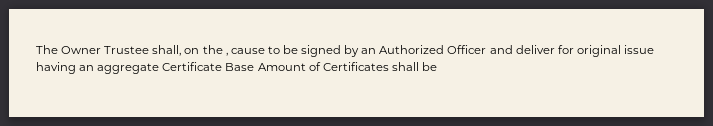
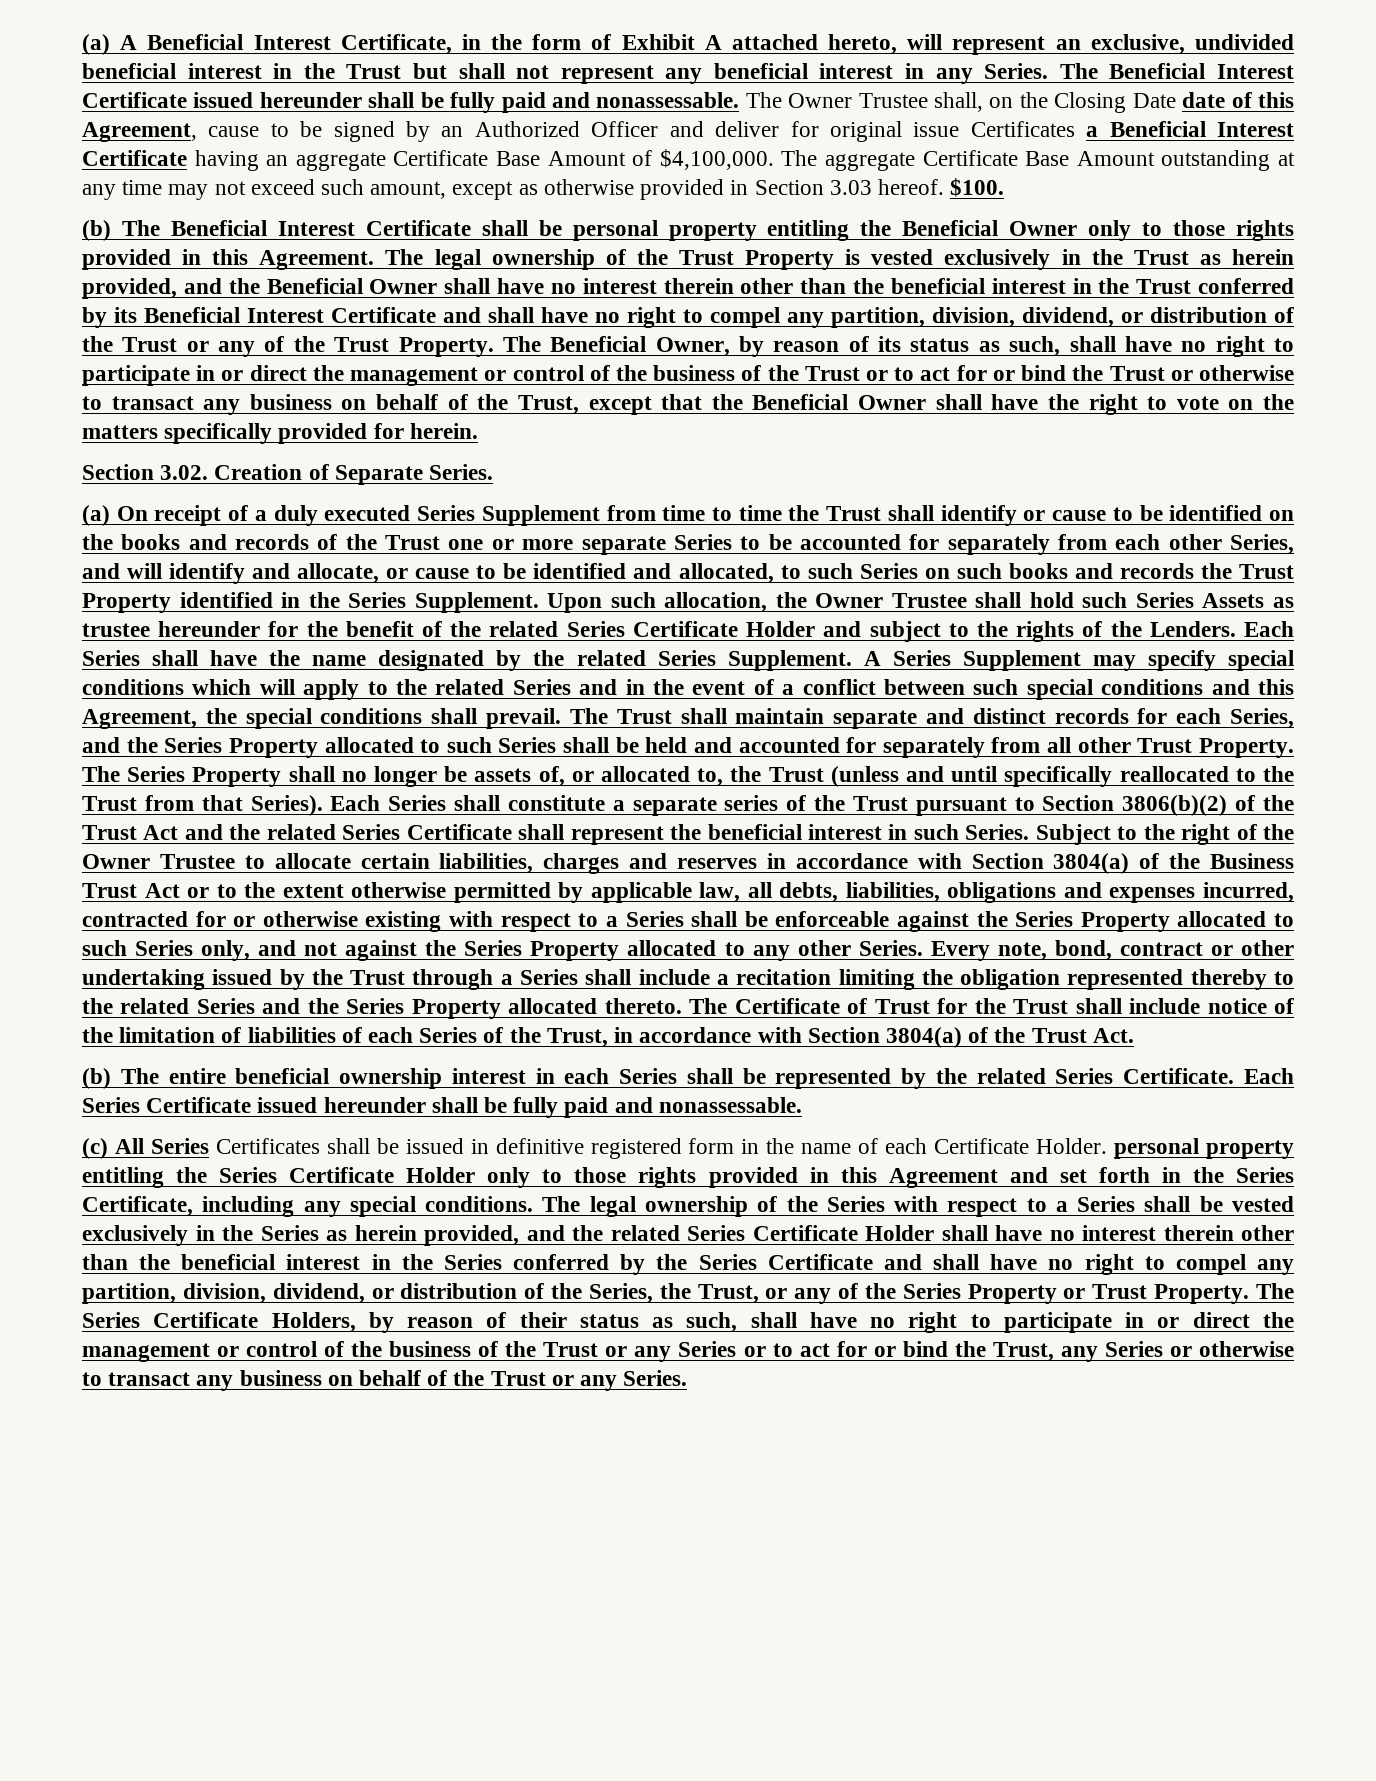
+ (a) A Beneficial Interest Certificate, in the form of Exhibit A attached hereto, will represent an exclusive, undivided beneficial interest in the Trust but shall not represent any beneficial interest in any Series. The Beneficial Interest Certificate issued hereunder shall be fully paid and nonassessable.
- The Owner Trustee shall, on the , cause to be signed by an Authorized Officer and deliver for original issue having an aggregate Certificate Base Amount of Certificates shall be
+ The Owner Trustee shall, on the Closing Date date of this Agreement, cause to be signed by an Authorized Officer and deliver for original issue Certificates a Beneficial Interest Certificate having an aggregate Certificate Base Amount of $4,100,000. The aggregate Certificate Base Amount outstanding at any time may not exceed such amount, except as otherwise provided in Section 3.03 hereof. $100.
+ (b) The Beneficial Interest Certificate shall be personal property entitling the Beneficial Owner only to those rights provided in this Agreement. The legal ownership of the Trust Property is vested exclusively in the Trust as herein provided, and the Beneficial Owner shall have no interest therein other than the beneficial interest in the Trust conferred by its Beneficial Interest Certificate and shall have no right to compel any partition, division, dividend, or distribution of the Trust or any of the Trust Property. The Beneficial Owner, by reason of its status as such, shall have no right to participate in or direct the management or control of the business of the Trust or to act for or bind the Trust or otherwise to transact any business on behalf of the Trust, except that the Beneficial Owner shall have the right to vote on the matters specifically provided for herein.
+ Section 3.02. Creation of Separate Series.
+ (a) On receipt of a duly executed Series Supplement from time to time the Trust shall identify or cause to be identified on the books and records of the Trust one or more separate Series to be accounted for separately from each other Series, and will identify and allocate, or cause to be identified and allocated, to such Series on such books and records the Trust Property identified in the Series Supplement. Upon such allocation, the Owner Trustee shall hold such Series Assets as trustee hereunder for the benefit of the related Series Certificate Holder and subject to the rights of the Lenders. Each Series shall have the name designated by the related Series Supplement. A Series Supplement may specify special conditions which will apply to the related Series and in the event of a conflict between such special conditions and this Agreement, the special conditions shall prevail. The Trust shall maintain separate and distinct records for each Series, and the Series Property allocated to such Series shall be held and accounted for separately from all other Trust Property. The Series Property shall no longer be assets of, or allocated to, the Trust (unless and until specifically reallocated to the Trust from that Series). Each Series shall constitute a separate series of the Trust pursuant to Section 3806(b)(2) of the Trust Act and the related Series Certificate shall represent the beneficial interest in such Series. Subject to the right of the Owner Trustee to allocate certain liabilities, charges and reserves in accordance with Section 3804(a) of the Business Trust Act or to the extent otherwise permitted by applicable law, all debts, liabilities, obligations and expenses incurred, contracted for or otherwise existing with respect to a Series shall be enforceable against the Series Property allocated to such Series only, and not against the Series Property allocated to any other Series. Every note, bond, contract or other undertaking issued by the Trust through a Series shall include a recitation limiting the obligation represented thereby to the related Series and the Series Property allocated thereto. The Certificate of Trust for the Trust shall include notice of the limitation of liabilities of each Series of the Trust, in accordance with Section 3804(a) of the Trust Act.
+ (b) The entire beneficial ownership interest in each Series shall be represented by the related Series Certificate. Each Series Certificate issued hereunder shall be fully paid and nonassessable.
+ (c) All Series Certificates shall be issued in definitive registered form in the name of each Certificate Holder. personal property entitling the Series Certificate Holder only to those rights provided in this Agreement and set forth in the Series Certificate, including any special conditions. The legal ownership of the Series with respect to a Series shall be vested exclusively in the Series as herein provided, and the related Series Certificate Holder shall have no interest therein other than the beneficial interest in the Series conferred by the Series Certificate and shall have no right to compel any partition, division, dividend, or distribution of the Series, the Trust, or any of the Series Property or Trust Property. The Series Certificate Holders, by reason of their status as such, shall have no right to participate in or direct the management or control of the business of the Trust or any Series or to act for or bind the Trust, any Series or otherwise to transact any business on behalf of the Trust or any Series.

